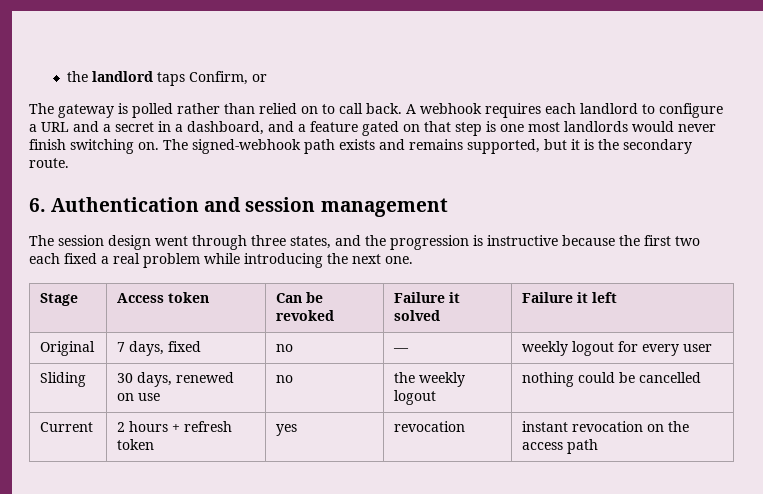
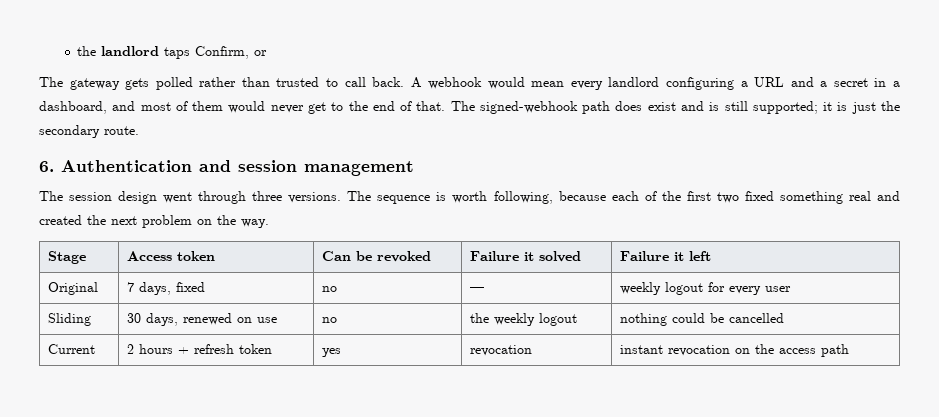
- The gateway is polled rather than relied on to call back.
+ The gateway gets polled rather than trusted to call back.
- A webhook requires each landlord to configure a URL and a secret in a dashboard, and a feature gated on that step is one most landlords would never finish switching on. The signed-webhook path exists and remains supported, but it is the secondary route.
+ A webhook would mean every landlord configuring a URL and a secret in a dashboard, and most of them would never get to the end of that. The signed-webhook path does exist and is still supported; it is just the secondary route.
- The session design went through three states, and the progression is instructive because the first two each fixed a real problem while introducing the next one.
+ The session design went through three versions. The sequence is worth following, because each of the first two fixed something real and created the next problem on the way.

